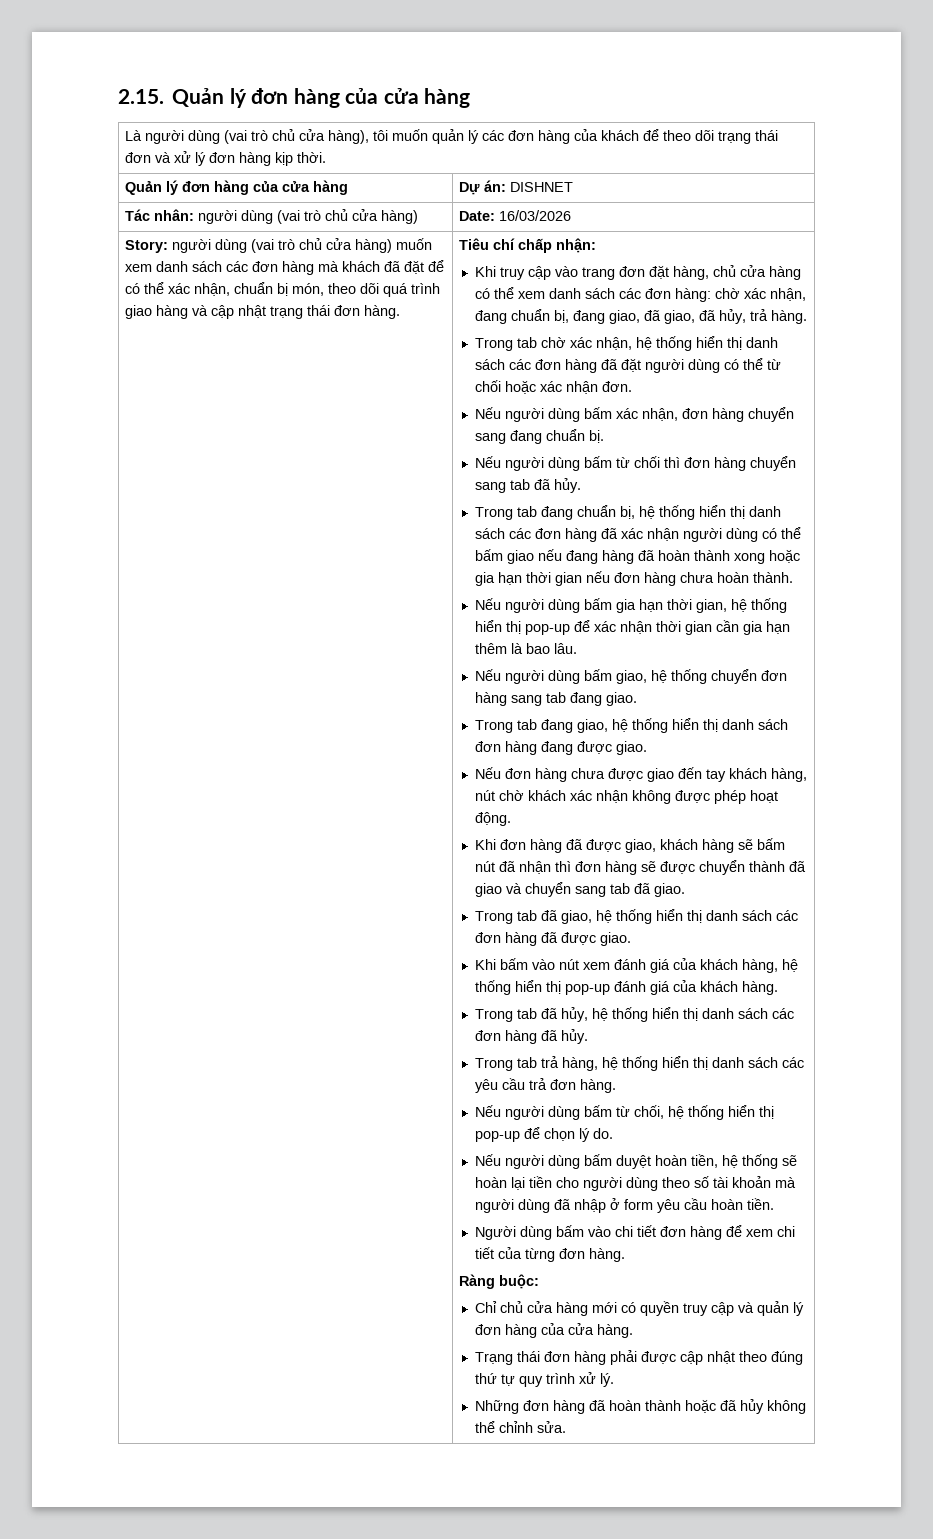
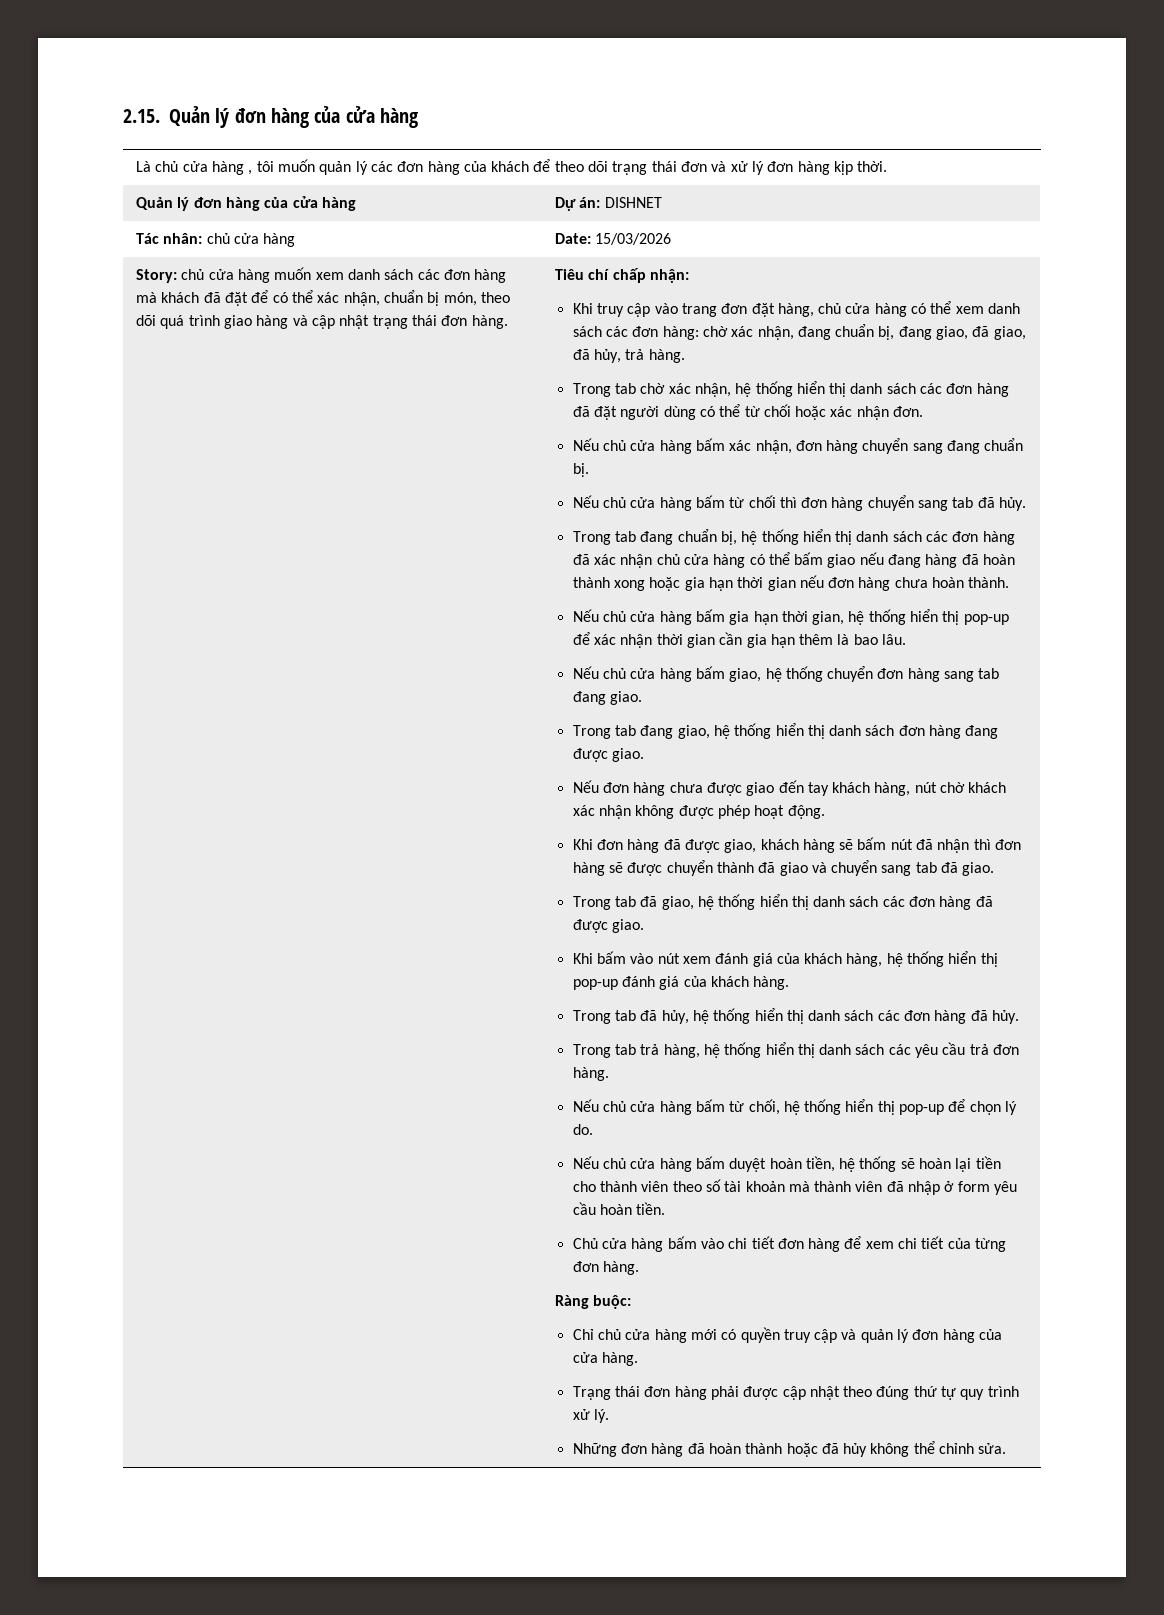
- Là người dùng (vai trò chủ cửa hàng), tôi muốn quản lý các đơn hàng của khách để theo dõi trạng thái đơn và xử lý đơn hàng kịp thời.
+ Là chủ cửa hàng , tôi muốn quản lý các đơn hàng của khách để theo dõi trạng thái đơn và xử lý đơn hàng kịp thời.
- Tác nhân: người dùng (vai trò chủ cửa hàng) | Date: 16/03/2026
+ Tác nhân: chủ cửa hàng | Date: 15/03/2026
- Story: người dùng (vai trò chủ cửa hàng) muốn xem danh sách các đơn hàng mà khách đã đặt để có thể xác nhận, chuẩn bị món, theo dõi quá trình giao hàng và cập nhật trạng thái đơn hàng.
+ Story: chủ cửa hàng muốn xem danh sách các đơn hàng mà khách đã đặt để có thể xác nhận, chuẩn bị món, theo dõi quá trình giao hàng và cập nhật trạng thái đơn hàng.
- Nếu người dùng bấm xác nhận, đơn hàng chuyển sang đang chuẩn bị.
+ Nếu chủ cửa hàng bấm xác nhận, đơn hàng chuyển sang đang chuẩn bị.
- Nếu người dùng bấm từ chối thì đơn hàng chuyển sang tab đã hủy.
+ Nếu chủ cửa hàng bấm từ chối thì đơn hàng chuyển sang tab đã hủy.
- Trong tab đang chuẩn bị, hệ thống hiển thị danh sách các đơn hàng đã xác nhận người dùng có thể bấm giao nếu đang hàng đã hoàn thành xong hoặc gia hạn thời gian nếu đơn hàng chưa hoàn thành.
+ Trong tab đang chuẩn bị, hệ thống hiển thị danh sách các đơn hàng đã xác nhận chủ cửa hàng có thể bấm giao nếu đang hàng đã hoàn thành xong hoặc gia hạn thời gian nếu đơn hàng chưa hoàn thành.
- Nếu người dùng bấm gia hạn thời gian, hệ thống hiển thị pop-up để xác nhận thời gian cần gia hạn thêm là bao lâu.
+ Nếu chủ cửa hàng bấm gia hạn thời gian, hệ thống hiển thị pop-up để xác nhận thời gian cần gia hạn thêm là bao lâu.
- Nếu người dùng bấm giao, hệ thống chuyển đơn hàng sang tab đang giao.
+ Nếu chủ cửa hàng bấm giao, hệ thống chuyển đơn hàng sang tab đang giao.
- Nếu người dùng bấm từ chối, hệ thống hiển thị pop-up để chọn lý do.
+ Nếu chủ cửa hàng bấm từ chối, hệ thống hiển thị pop-up để chọn lý do.
- Nếu người dùng bấm duyệt hoàn tiền, hệ thống sẽ hoàn lại tiền cho người dùng theo số tài khoản mà người dùng đã nhập ở form yêu cầu hoàn tiền.
+ Nếu chủ cửa hàng bấm duyệt hoàn tiền, hệ thống sẽ hoàn lại tiền cho thành viên theo số tài khoản mà thành viên đã nhập ở form yêu cầu hoàn tiền.
- Người dùng bấm vào chi tiết đơn hàng để xem chi tiết của từng đơn hàng.
+ Chủ cửa hàng bấm vào chi tiết đơn hàng để xem chi tiết của từng đơn hàng.

